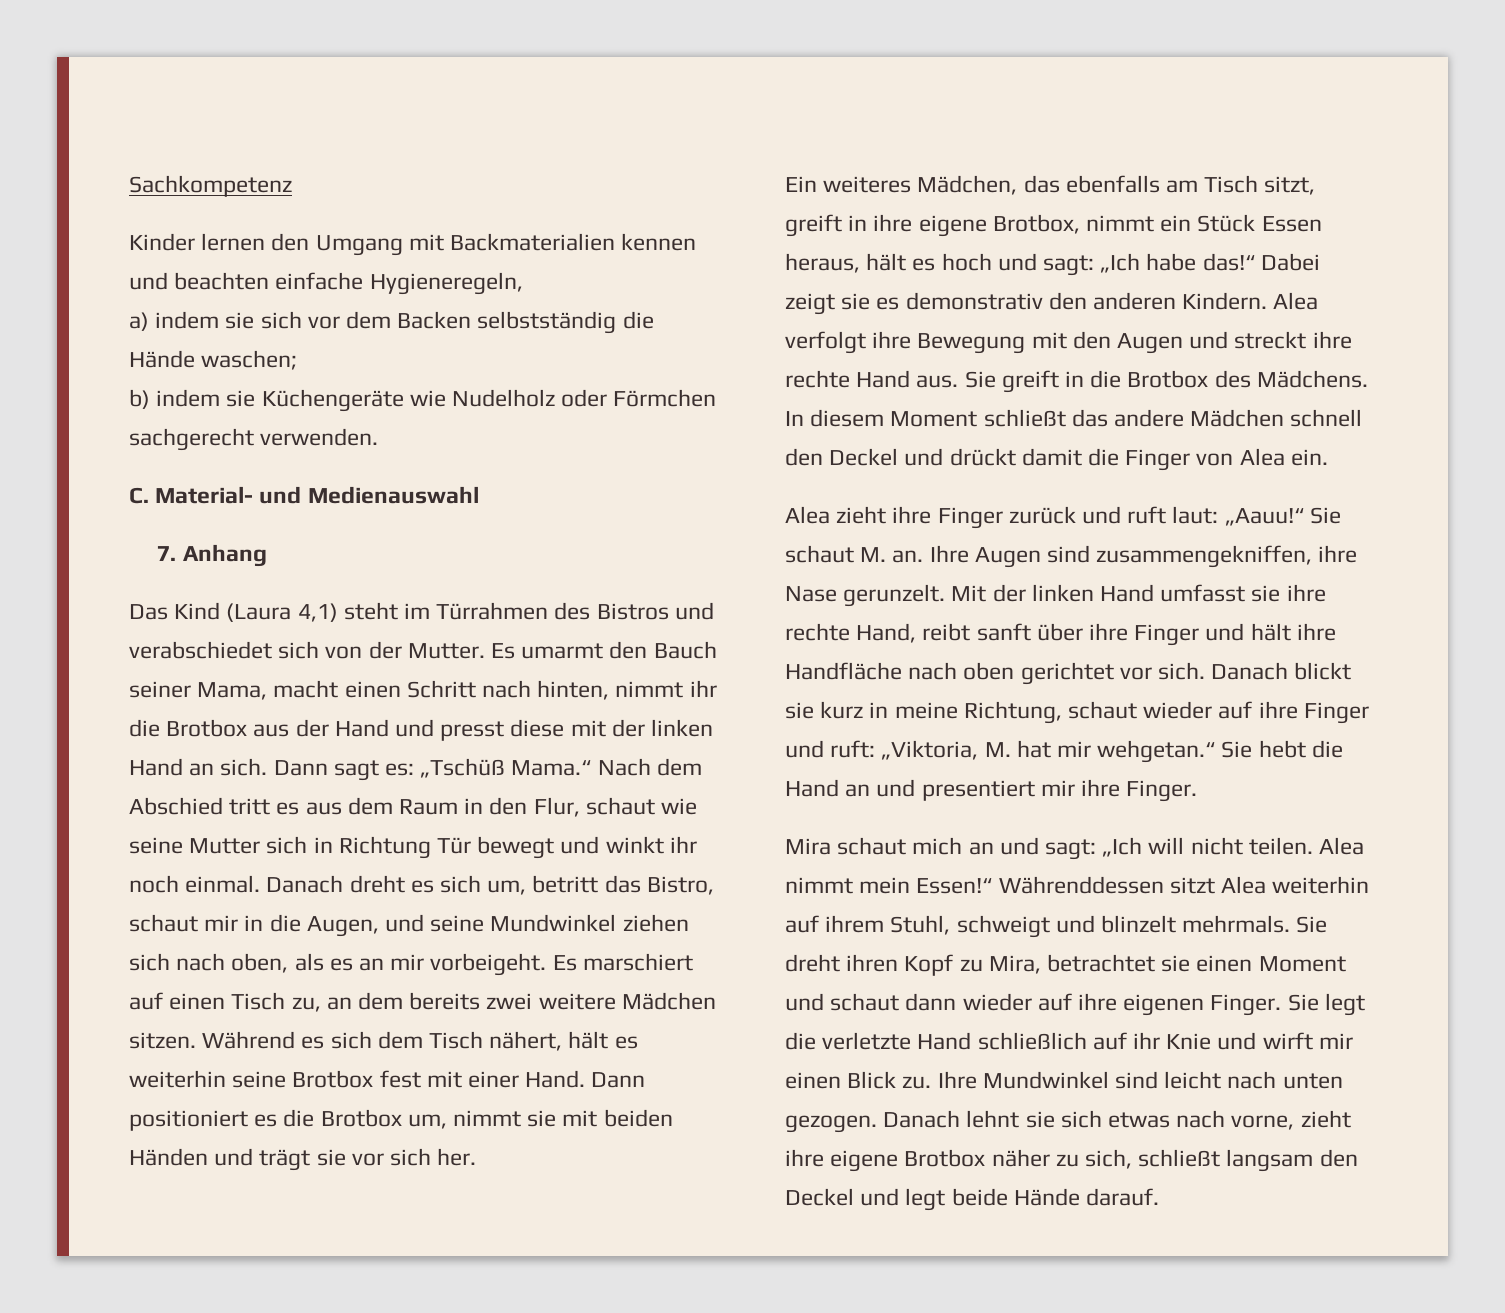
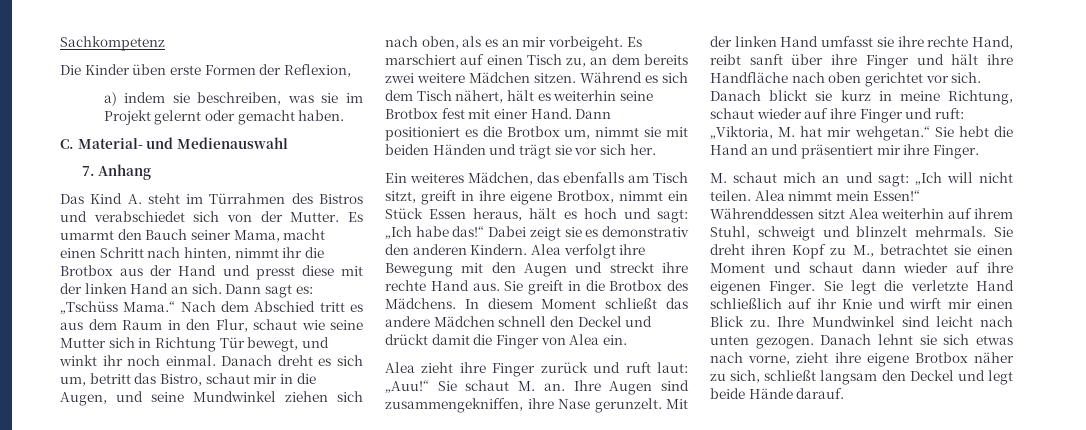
- Kinder lernen den Umgang mit Backmaterialien kennen und beachten einfache Hygieneregeln,
- a) indem sie sich vor dem Backen selbstständig die Hände waschen;
- b) indem sie Küchengeräte wie Nudelholz oder Förmchen sachgerecht verwenden.
+ Die Kinder üben erste Formen der Reflexion,
+ a) indem sie beschreiben, was sie im Projekt gelernt oder gemacht haben.
- Das Kind (Laura 4,1) steht im Türrahmen des Bistros und verabschiedet sich von der Mutter.
+ Das Kind A. steht im Türrahmen des Bistros und verabschiedet sich von der Mutter.
- Dann sagt es: „Tschüß Mama.“ Nach dem Abschied tritt es aus dem Raum in den Flur, schaut wie seine Mutter sich in Richtung Tür bewegt und winkt ihr noch einmal.
+ Dann sagt es: „Tschüss Mama.“ Nach dem Abschied tritt es aus dem Raum in den Flur, schaut wie seine Mutter sich in Richtung Tür bewegt, und winkt ihr noch einmal.
- Alea zieht ihre Finger zurück und ruft laut: „Aauu!“ Sie schaut M. an.
+ Alea zieht ihre Finger zurück und ruft laut: „Auu!“ Sie schaut M. an.
- Danach blickt sie kurz in meine Richtung, schaut wieder auf ihre Finger und ruft: „Viktoria, M. hat mir wehgetan.“ Sie hebt die Hand an und presentiert mir ihre Finger.
+ Danach blickt sie kurz in meine Richtung, schaut wieder auf ihre Finger und ruft: „Viktoria, M. hat mir wehgetan.“ Sie hebt die Hand an und präsentiert mir ihre Finger.
- Mira schaut mich an und sagt: „Ich will nicht teilen.
+ M. schaut mich an und sagt: „Ich will nicht teilen.
- Sie dreht ihren Kopf zu Mira, betrachtet sie einen Moment und schaut dann wieder auf ihre eigenen Finger.
+ Sie dreht ihren Kopf zu M., betrachtet sie einen Moment und schaut dann wieder auf ihre eigenen Finger.

